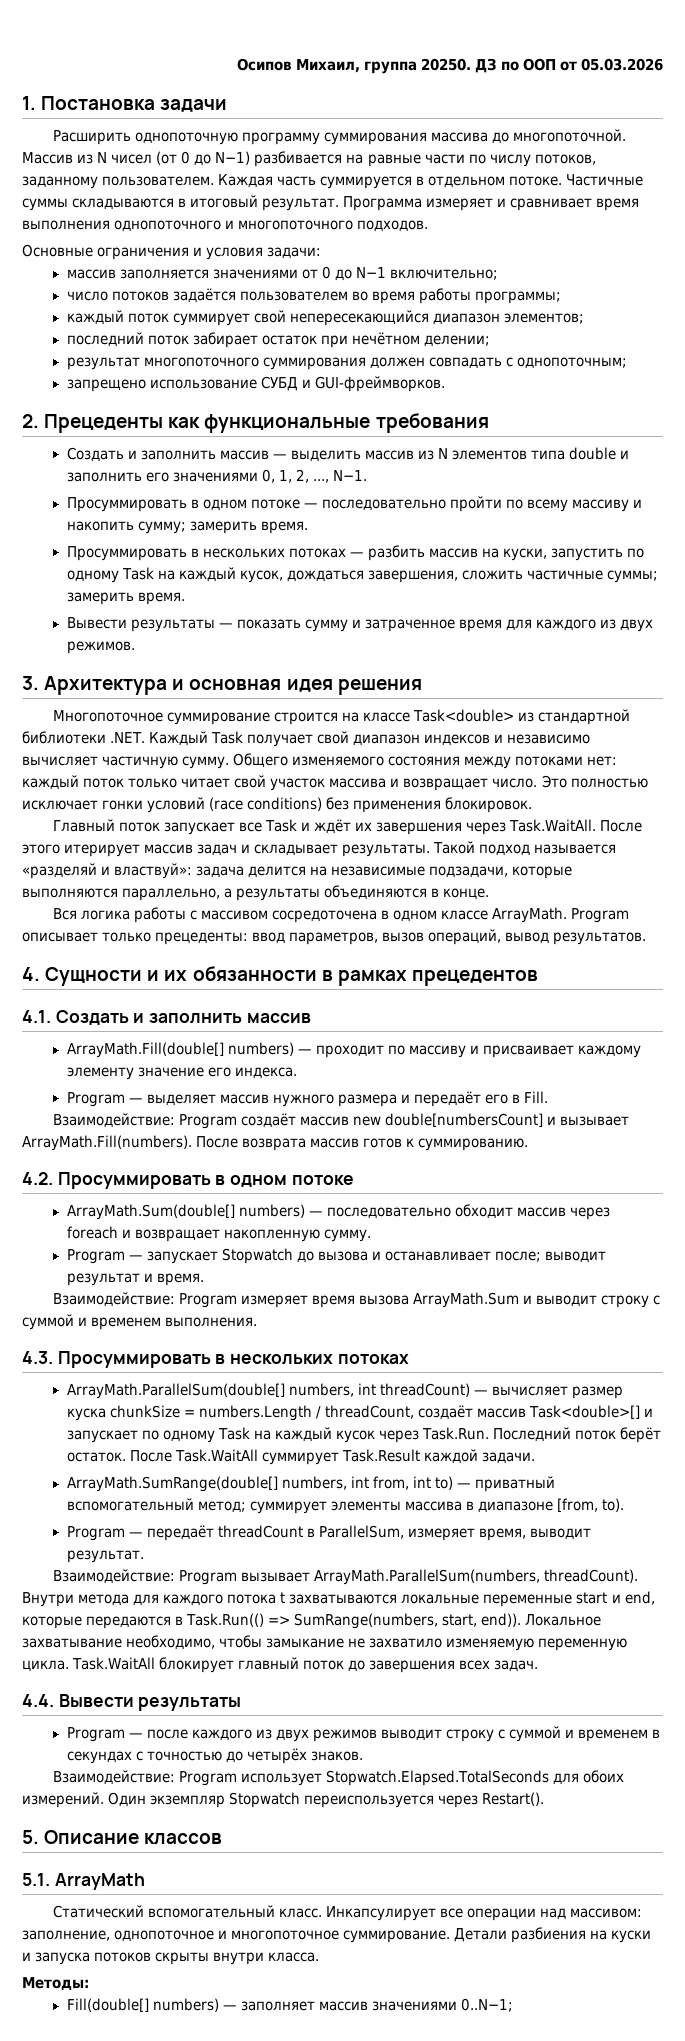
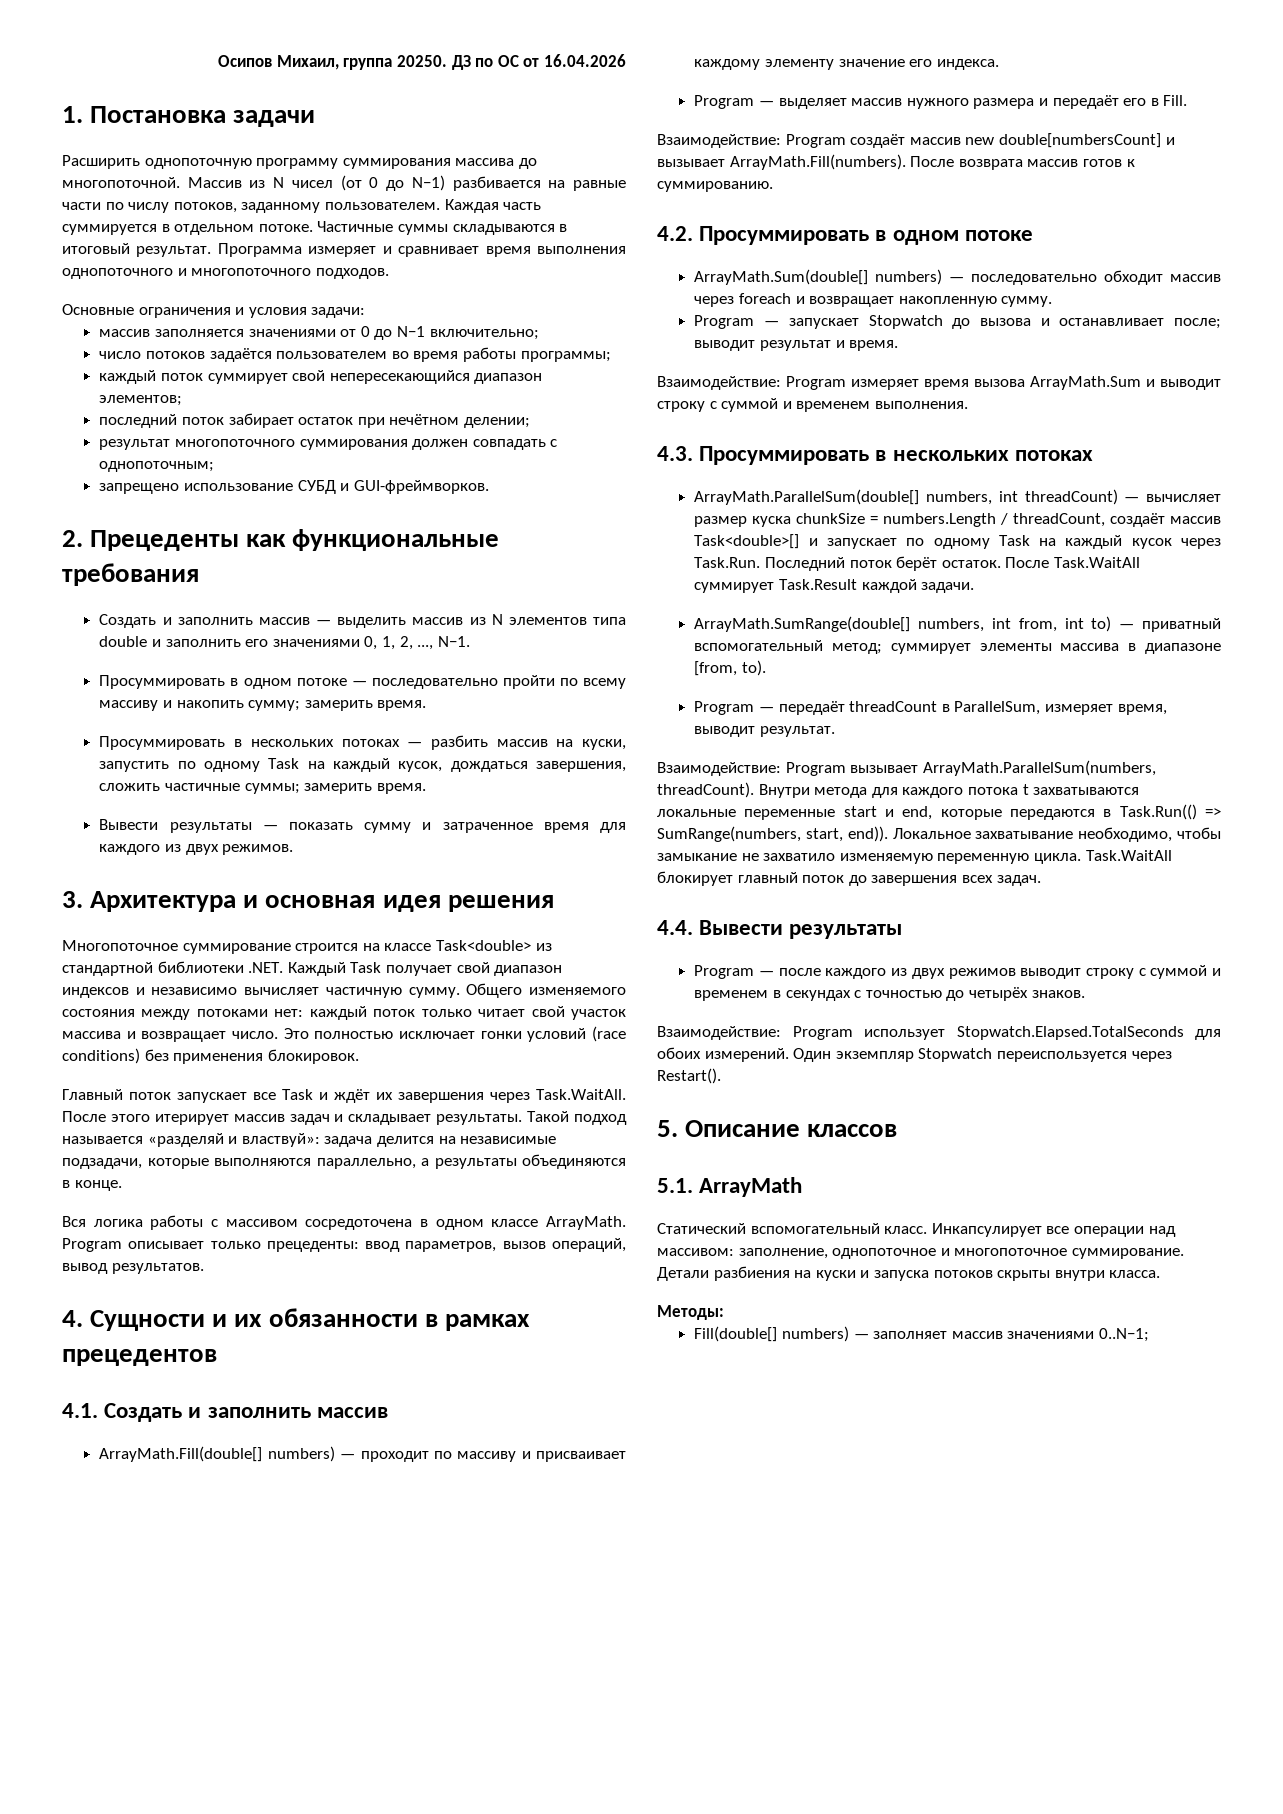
- ДЗ по ООП от 05.03.2026
+ ДЗ по ОС от 16.04.2026

